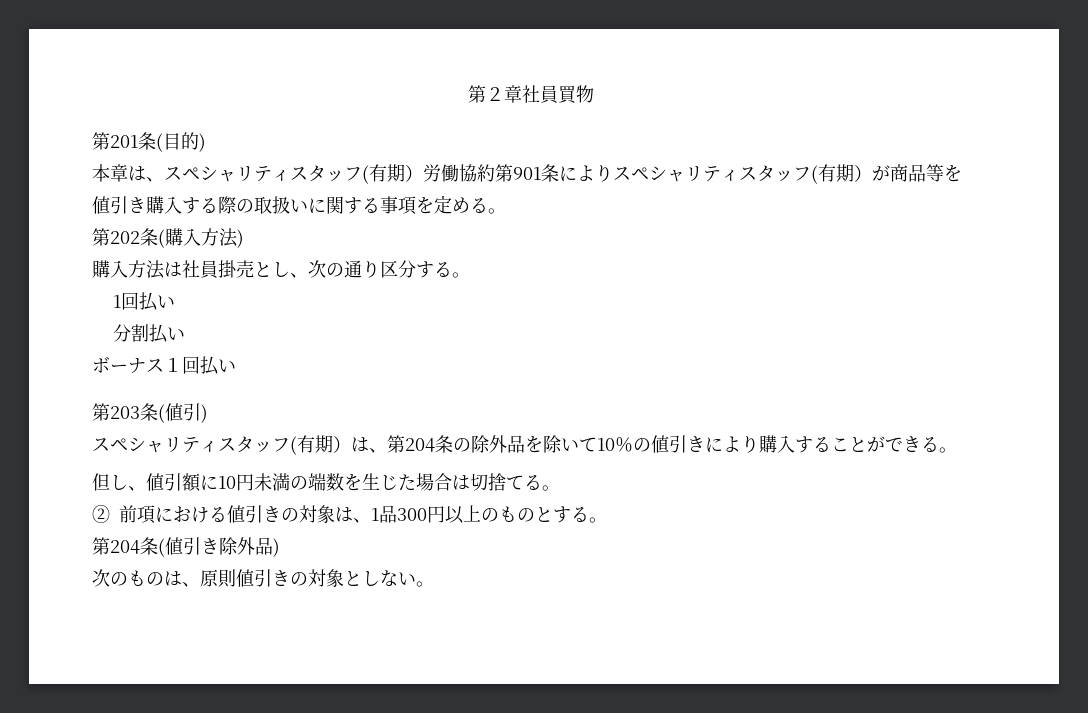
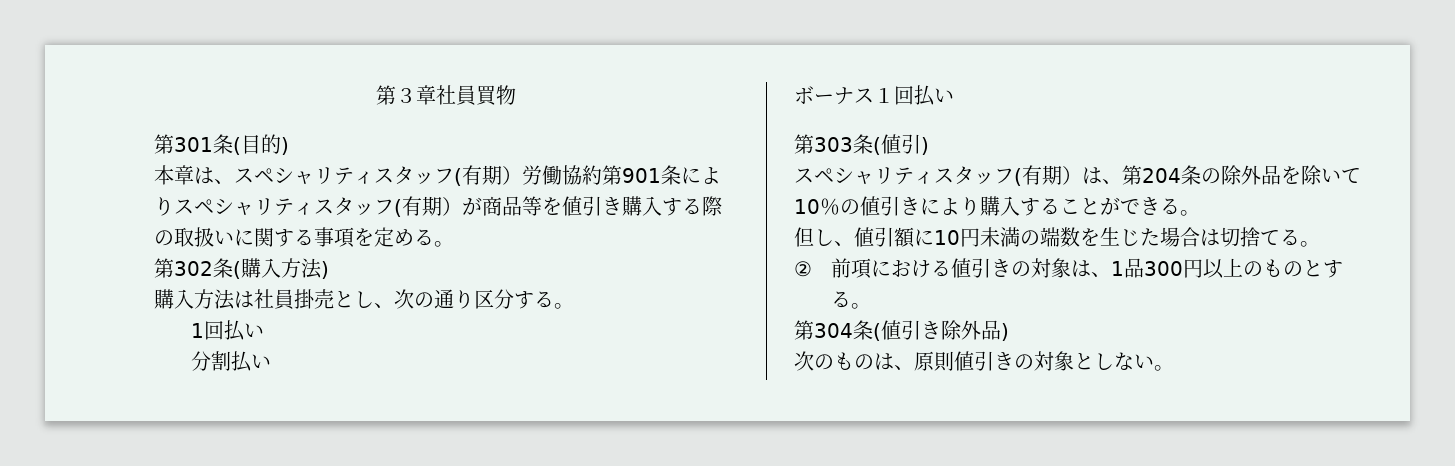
- 第２章社員買物
+ 第３章社員買物
- 第201条(目的)
+ 第301条(目的)
- 第202条(購入方法)
+ 第302条(購入方法)
- 第203条(値引)
+ 第303条(値引)
- 第204条(値引き除外品)
+ 第304条(値引き除外品)

